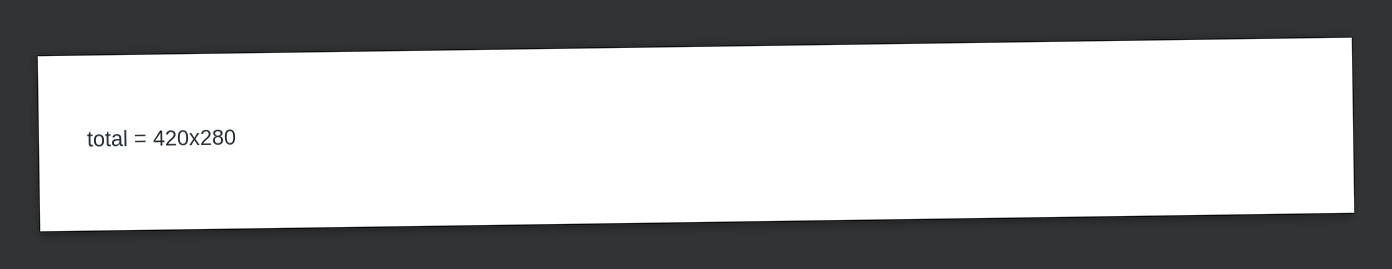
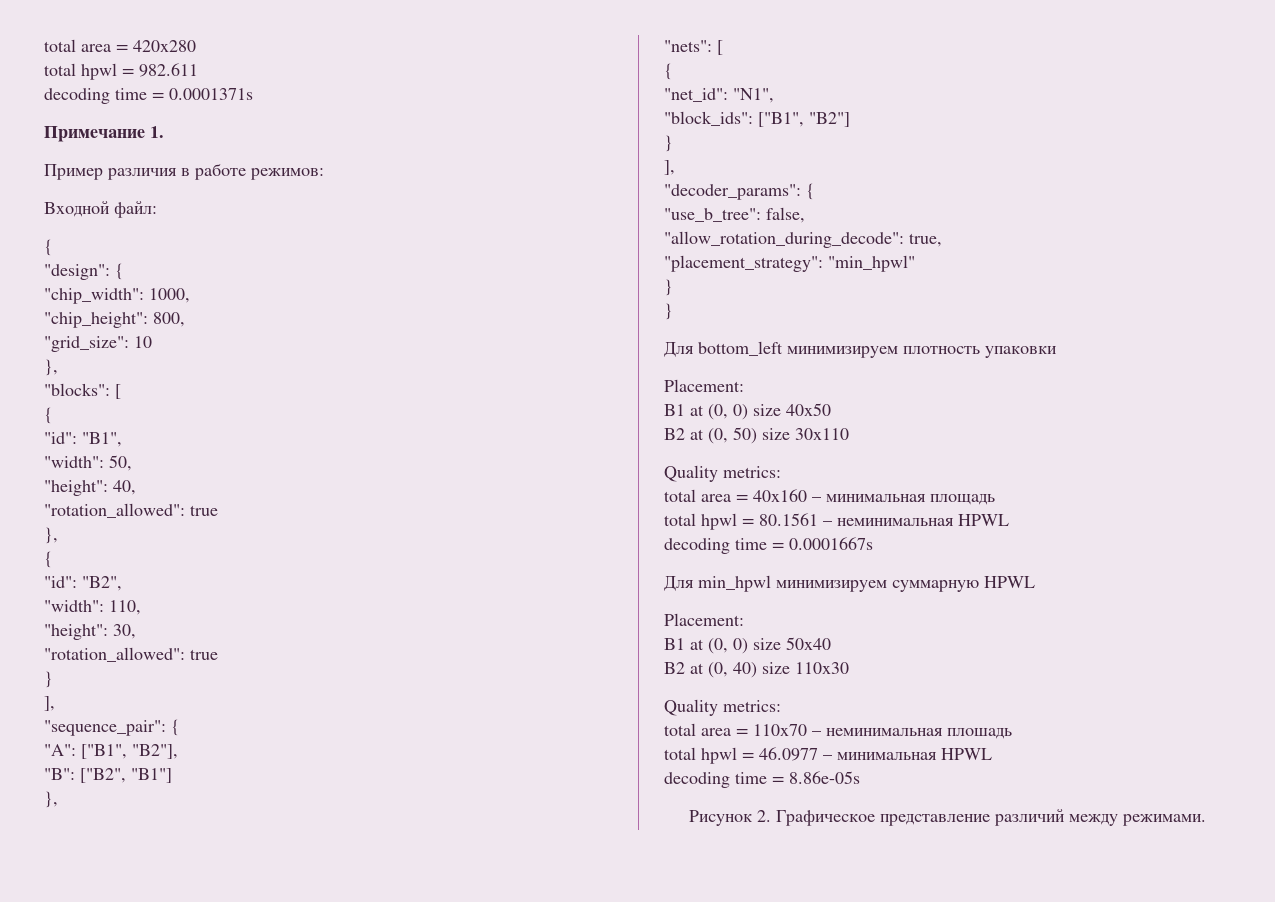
- total = 420x280
+ total area = 420x280
+ total hpwl = 982.611
+ decoding time = 0.0001371s
+ Примечание 1.
+ Пример различия в работе режимов:
+ Входной файл:
+ {
+ "design": {
+ "chip_width": 1000,
+ "chip_height": 800,
+ "grid_size": 10
+ },
+ "blocks": [
+ {
+ "id": "B1",
+ "width": 50,
+ "height": 40,
+ "rotation_allowed": true
+ },
+ {
+ "id": "B2",
+ "width": 110,
+ "height": 30,
+ "rotation_allowed": true
+ }
+ ],
+ "sequence_pair": {
+ "A": ["B1", "B2"],
+ "B": ["B2", "B1"]
+ },
+ "nets": [
+ {
+ "net_id": "N1",
+ "block_ids": ["B1", "B2"]
+ }
+ ],
+ "decoder_params": {
+ "use_b_tree": false,
+ "allow_rotation_during_decode": true,
+ "placement_strategy": "min_hpwl"
+ }
+ }
+ Для bottom_left минимизируем плотность упаковки
+ Placement:
+ B1 at (0, 0) size 40x50
+ B2 at (0, 50) size 30x110
+ Quality metrics:
+ total area = 40x160 – минимальная площадь
+ total hpwl = 80.1561 – неминимальная HPWL
+ decoding time = 0.0001667s
+ Для min_hpwl минимизируем суммарную HPWL
+ Placement:
+ B1 at (0, 0) size 50x40
+ B2 at (0, 40) size 110x30
+ Quality metrics:
+ total area = 110x70 – неминимальная плошадь
+ total hpwl = 46.0977 – минимальная HPWL
+ decoding time = 8.86e-05s
+ Рисунок 2. Графическое представление различий между режимами.

